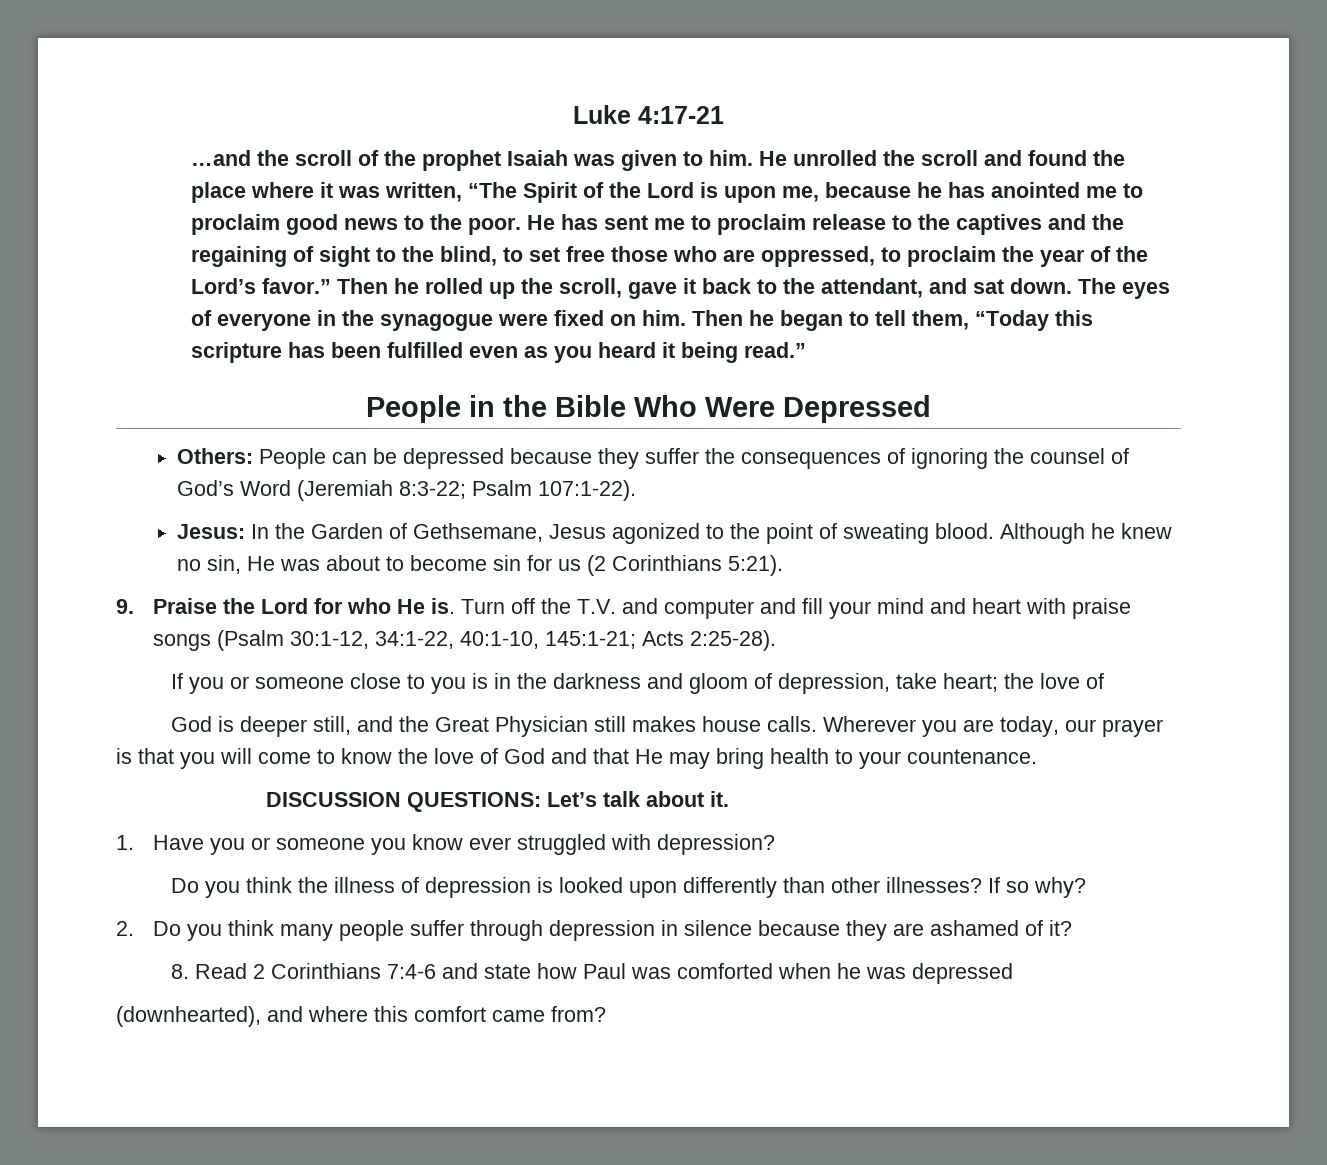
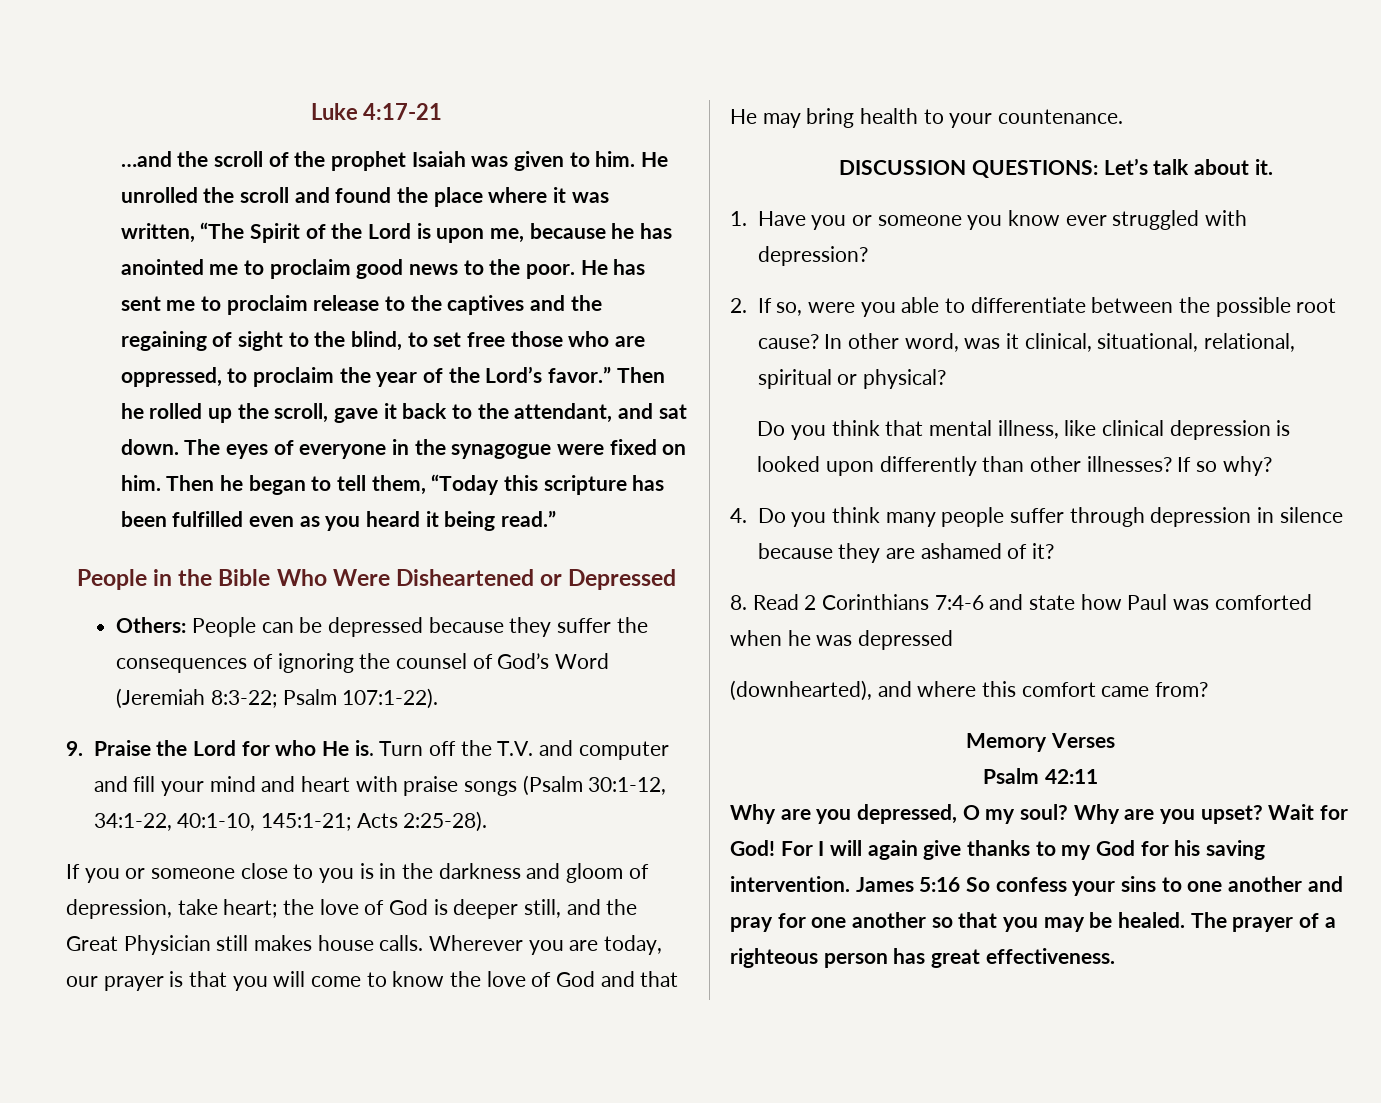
- People in the Bible Who Were Depressed
+ People in the Bible Who Were Disheartened or Depressed
- Jesus: In the Garden of Gethsemane, Jesus agonized to the point of sweating blood. Although he knew no sin, He was about to become sin for us (2 Corinthians 5:21).
- If you or someone close to you is in the darkness and gloom of depression, take heart; the love of
- God is deeper still, and the Great Physician still makes house calls.
+ If you or someone close to you is in the darkness and gloom of depression, take heart; the love of God is deeper still, and the Great Physician still makes house calls.
- Do you think the illness of depression is looked upon differently than other illnesses?
+ 2. If so, were you able to differentiate between the possible root cause? In other word, was it clinical, situational, relational, spiritual or physical?
+ Do you think that mental illness, like clinical depression is looked upon differently than other illnesses?
- 2. Do you think many people suffer through depression in silence because they are ashamed of it?
+ 4. Do you think many people suffer through depression in silence because they are ashamed of it?
+ Memory Verses
+ Psalm 42:11
+ Why are you depressed, O my soul? Why are you upset? Wait for God! For I will again give thanks to my God for his saving intervention. James 5:16 So confess your sins to one another and pray for one another so that you may be healed. The prayer of a righteous person has great effectiveness.

